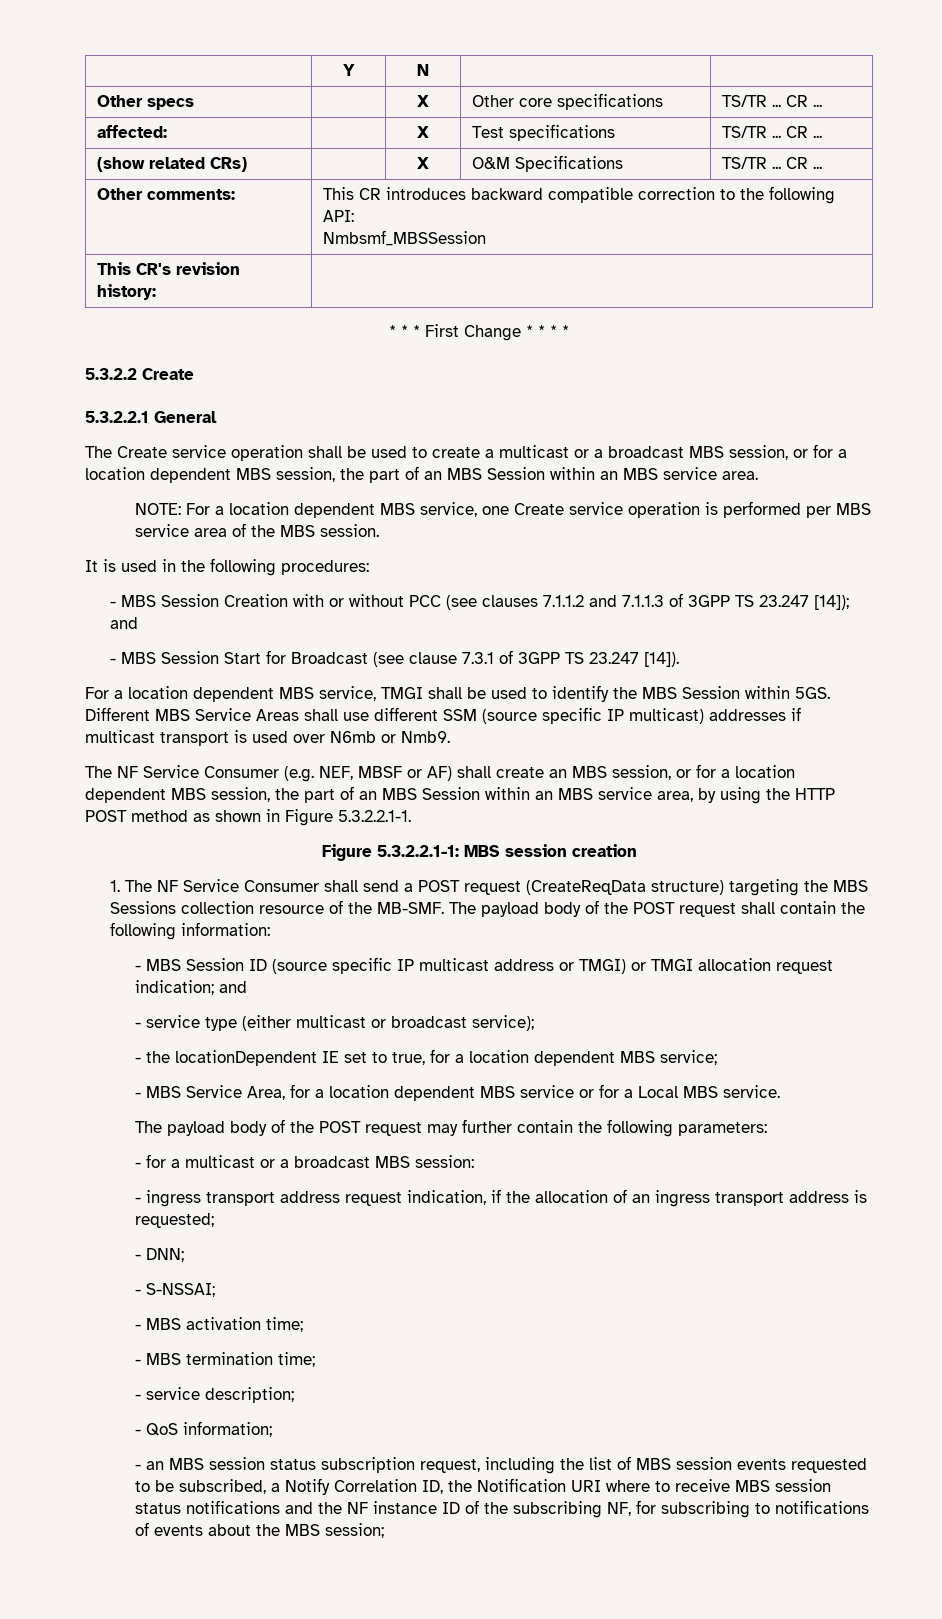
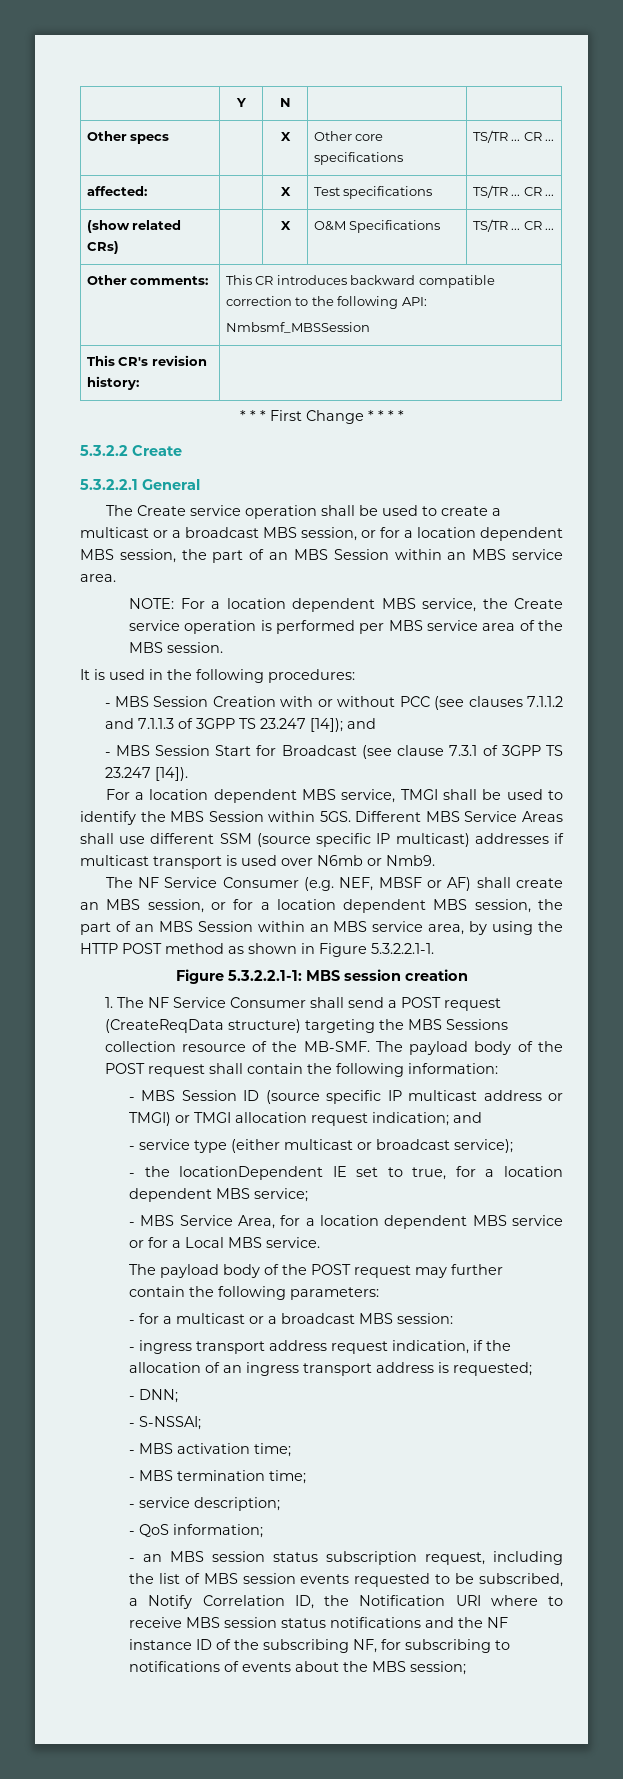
- NOTE: For a location dependent MBS service, one Create service operation is performed per MBS service area of the MBS session.
+ NOTE: For a location dependent MBS service, the Create service operation is performed per MBS service area of the MBS session.

